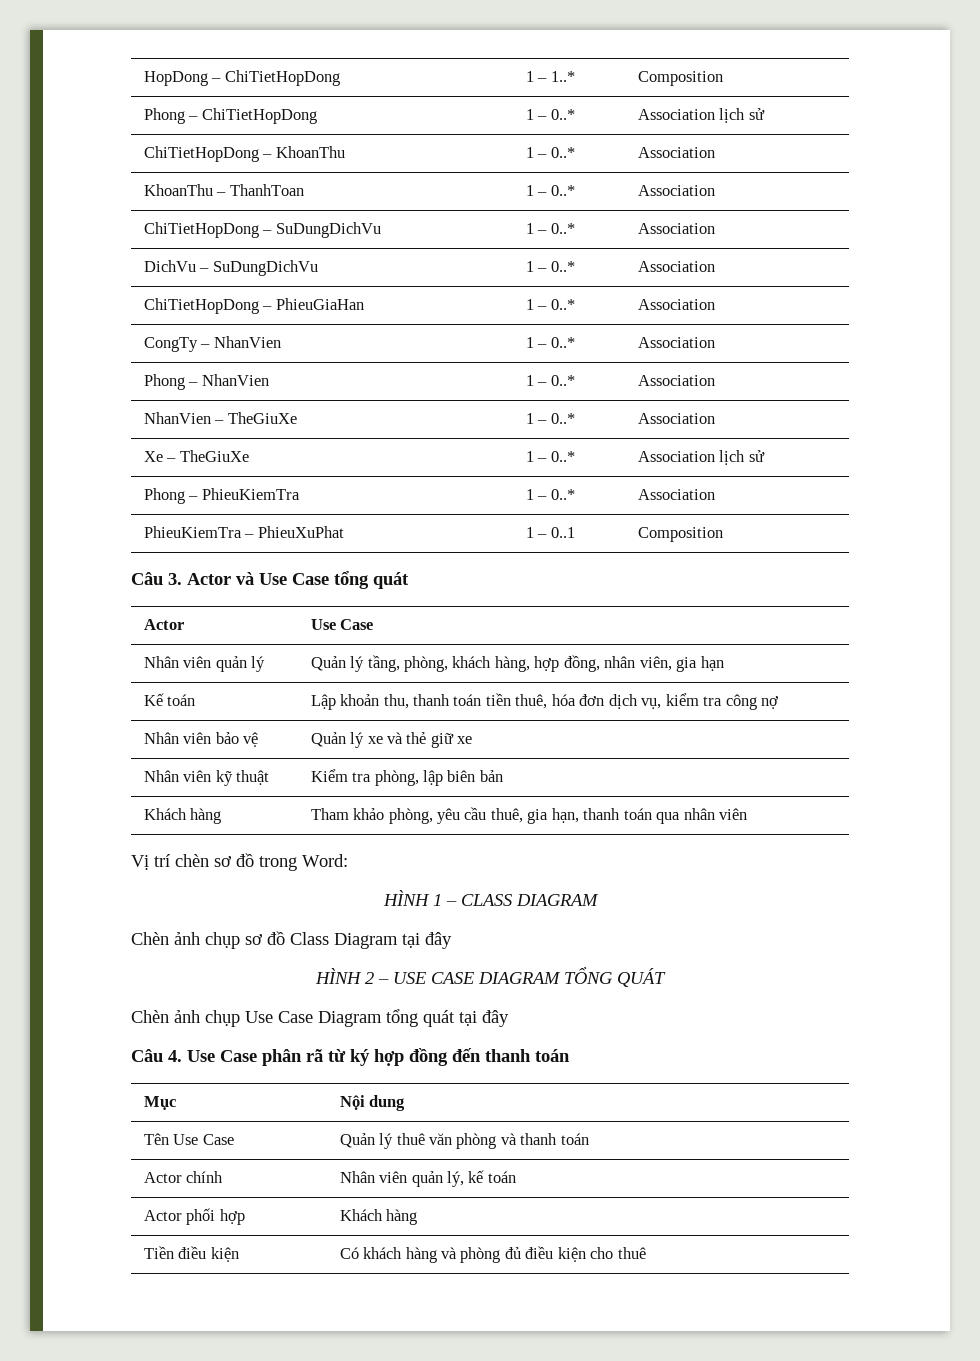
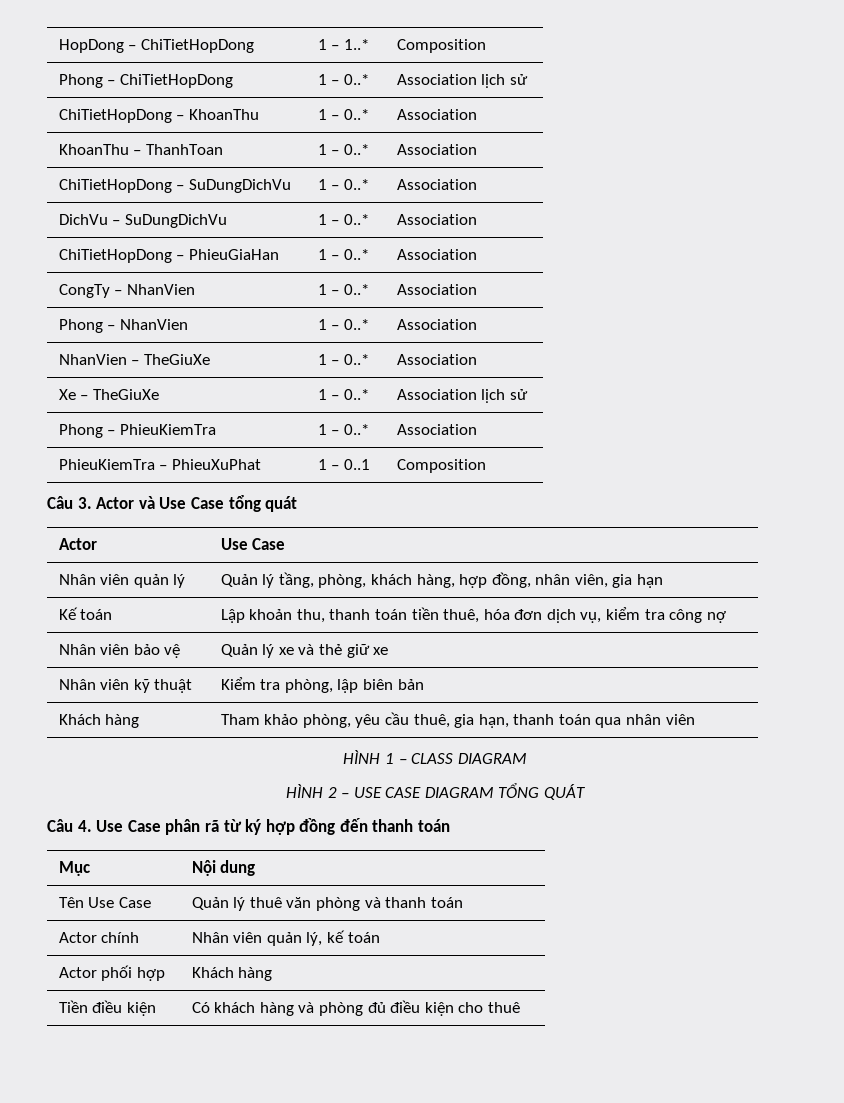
- Vị trí chèn sơ đồ trong Word:
- Chèn ảnh chụp sơ đồ Class Diagram tại đây
- Chèn ảnh chụp Use Case Diagram tổng quát tại đây

